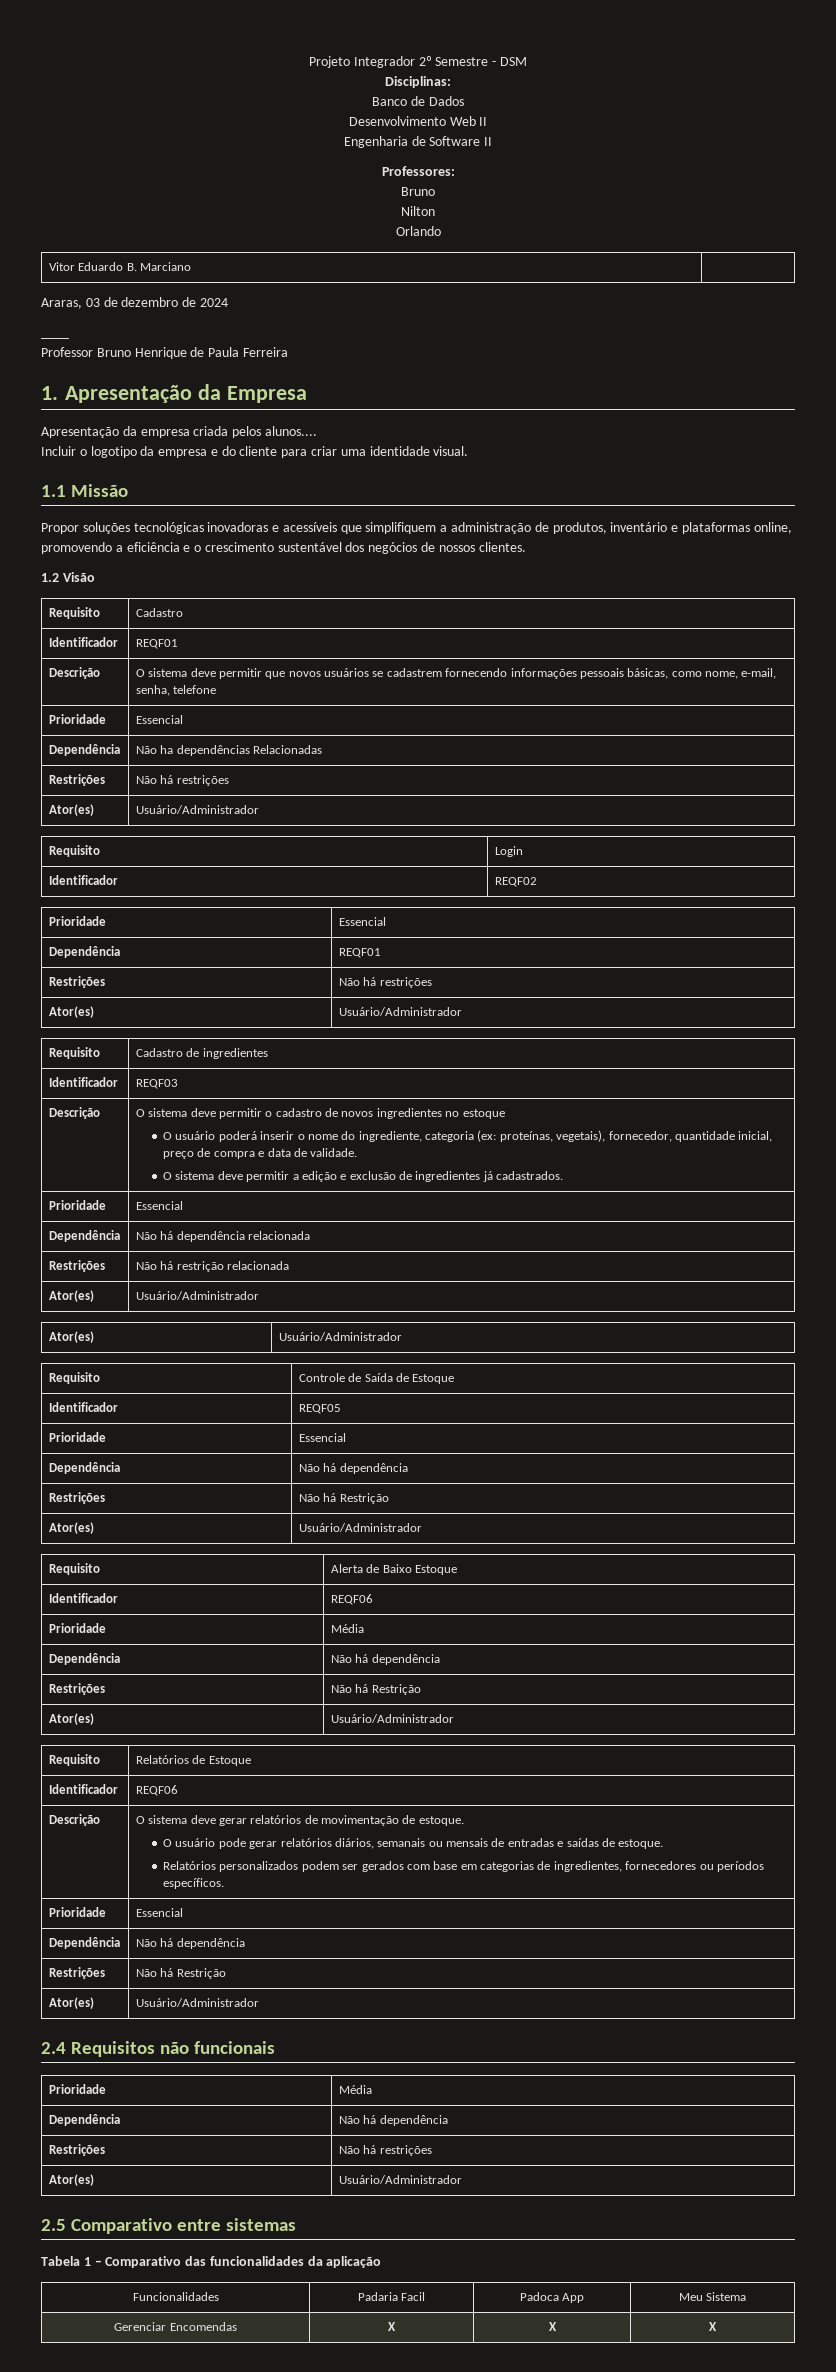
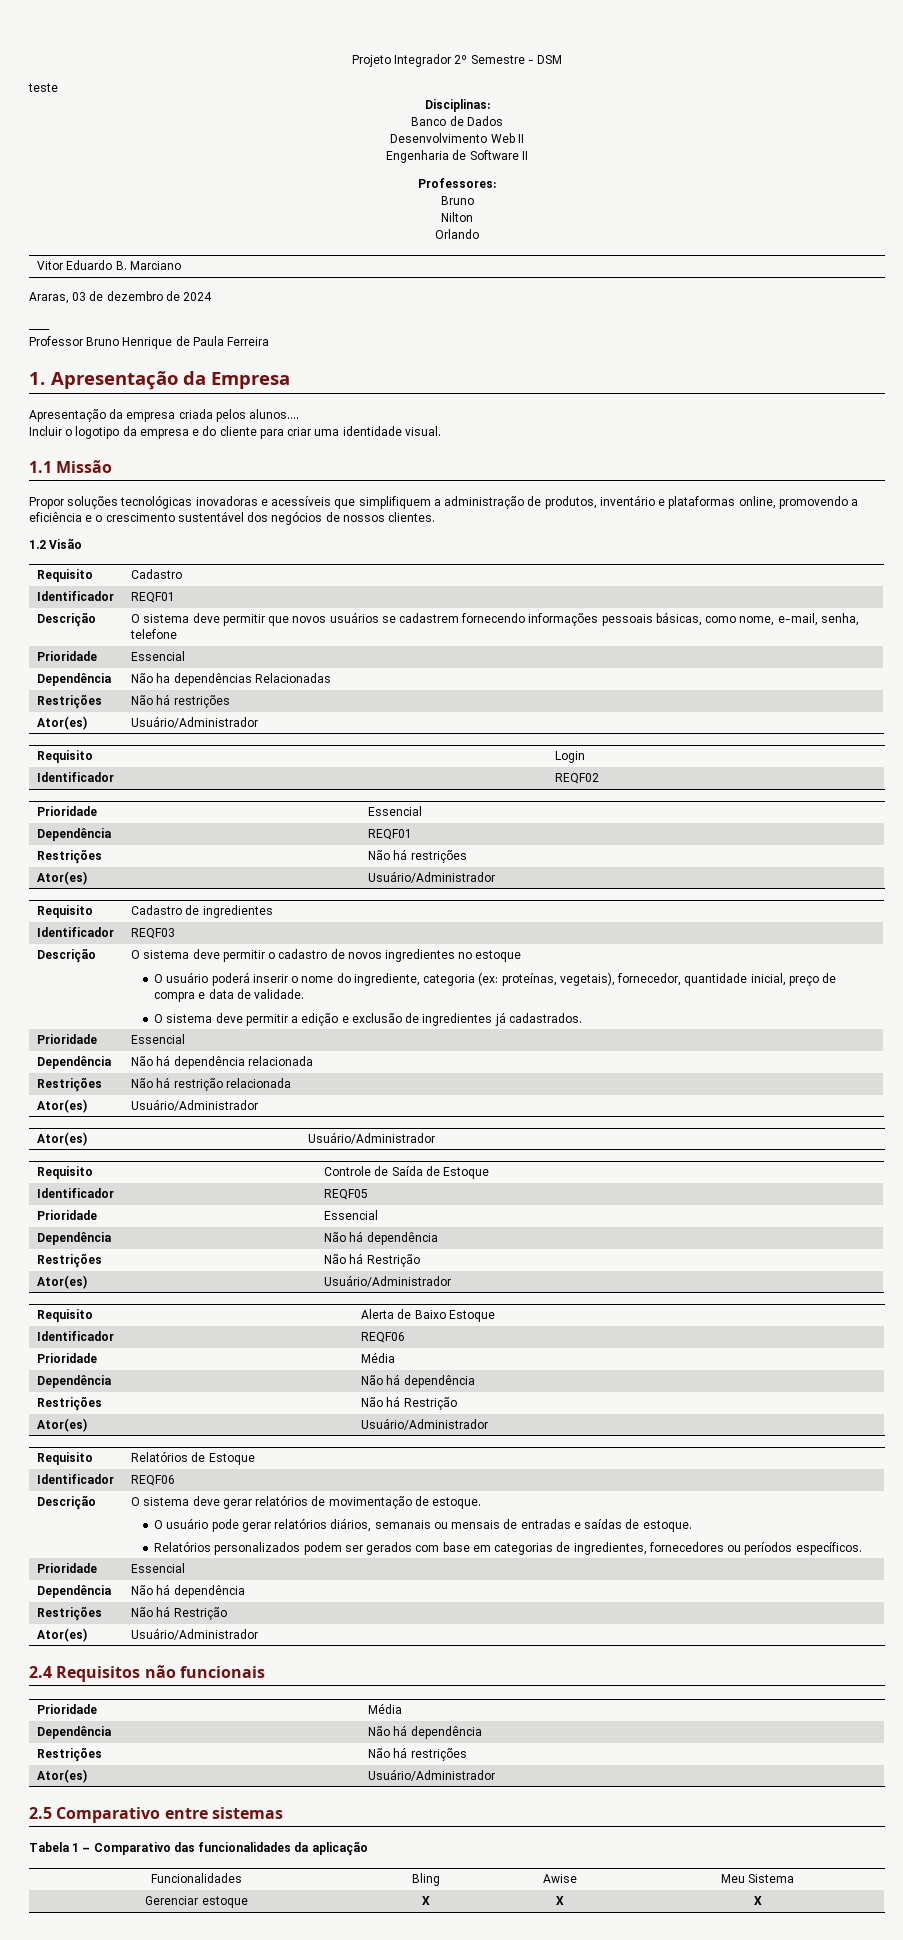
+ teste
- Funcionalidades | Padaria Facil | Padoca App | Meu Sistema
+ Funcionalidades | Bling | Awise | Meu Sistema
- Gerenciar Encomendas | X | X | X
+ Gerenciar estoque | X | X | X

